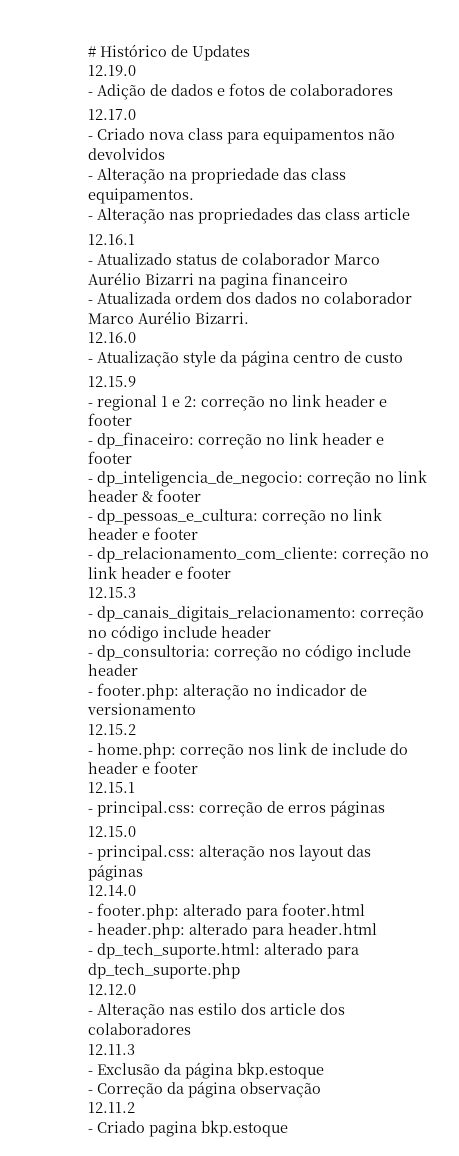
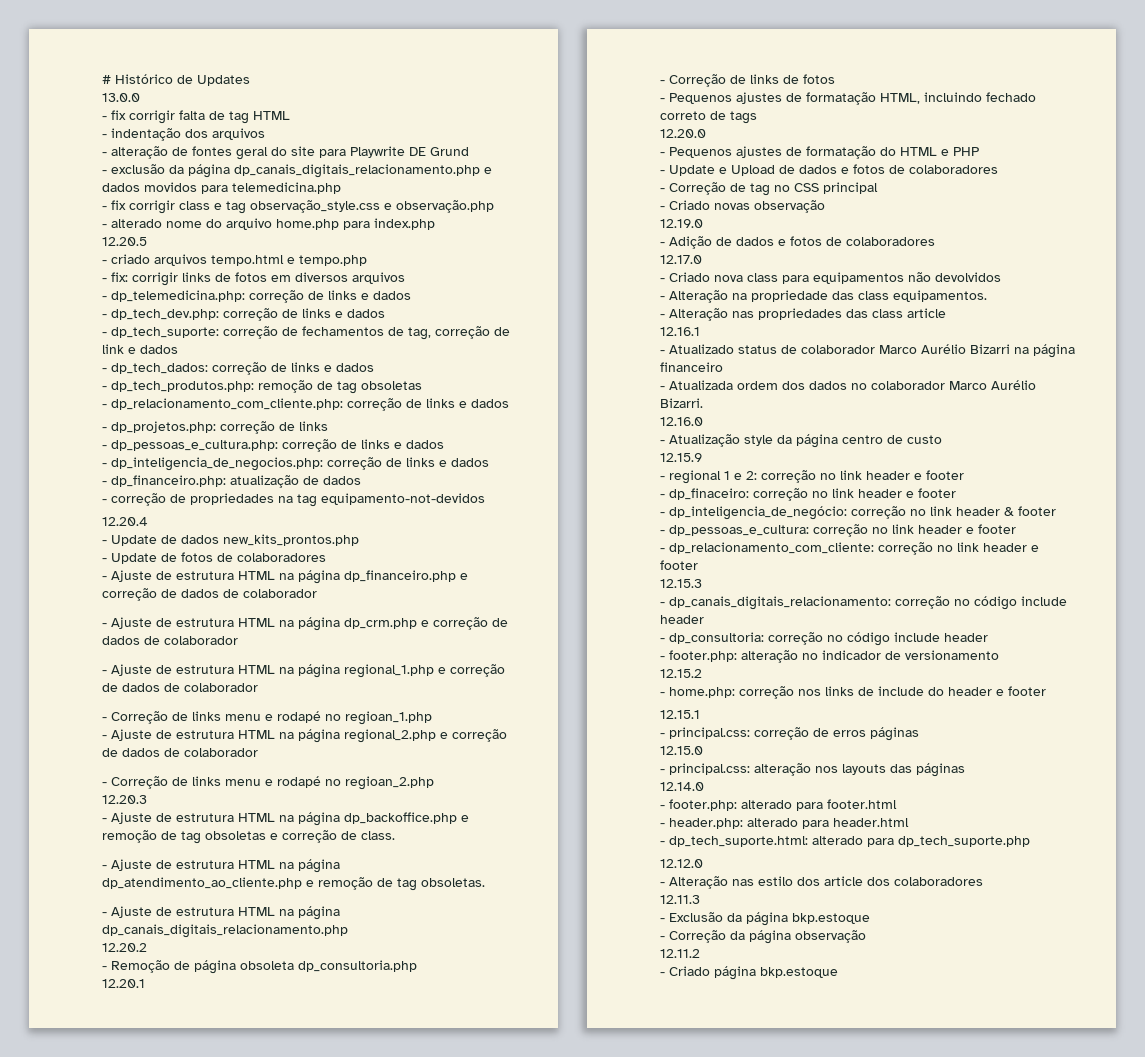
+ 13.0.0
+ - fix corrigir falta de tag HTML
+ - indentação dos arquivos
+ - alteração de fontes geral do site para Playwrite DE Grund
+ - exclusão da página dp_canais_digitais_relacionamento.php e dados movidos para telemedicina.php
+ - fix corrigir class e tag observação_style.css e observação.php
+ - alterado nome do arquivo home.php para index.php
+ 12.20.5
+ - criado arquivos tempo.html e tempo.php
+ - fix: corrigir links de fotos em diversos arquivos
+ - dp_telemedicina.php: correção de links e dados
+ - dp_tech_dev.php: correção de links e dados
+ - dp_tech_suporte: correção de fechamentos de tag, correção de link e dados
+ - dp_tech_dados: correção de links e dados
+ - dp_tech_produtos.php: remoção de tag obsoletas
+ - dp_relacionamento_com_cliente.php: correção de links e dados
+ - dp_projetos.php: correção de links
+ - dp_pessoas_e_cultura.php: correção de links e dados
+ - dp_inteligencia_de_negocios.php: correção de links e dados
+ - dp_financeiro.php: atualização de dados
+ - correção de propriedades na tag equipamento-not-devidos
+ 12.20.4
+ - Update de dados new_kits_prontos.php
+ - Update de fotos de colaboradores
+ - Ajuste de estrutura HTML na página dp_financeiro.php e correção de dados de colaborador
+ - Ajuste de estrutura HTML na página dp_crm.php e correção de dados de colaborador
+ - Ajuste de estrutura HTML na página regional_1.php e correção de dados de colaborador
+ - Correção de links menu e rodapé no regioan_1.php
+ - Ajuste de estrutura HTML na página regional_2.php e correção de dados de colaborador
+ - Correção de links menu e rodapé no regioan_2.php
+ 12.20.3
+ - Ajuste de estrutura HTML na página dp_backoffice.php e remoção de tag obsoletas e correção de class.
+ - Ajuste de estrutura HTML na página dp_atendimento_ao_cliente.php e remoção de tag obsoletas.
+ - Ajuste de estrutura HTML na página dp_canais_digitais_relacionamento.php
+ 12.20.2
+ - Remoção de página obsoleta dp_consultoria.php
+ 12.20.1
+ - Correção de links de fotos
+ - Pequenos ajustes de formatação HTML, incluindo fechado correto de tags
+ 12.20.0
+ - Pequenos ajustes de formatação do HTML e PHP
+ - Update e Upload de dados e fotos de colaboradores
+ - Correção de tag no CSS principal
+ - Criado novas observação
- - Atualizado status de colaborador Marco Aurélio Bizarri na pagina financeiro
+ - Atualizado status de colaborador Marco Aurélio Bizarri na página financeiro
- - dp_inteligencia_de_negocio: correção no link header & footer
+ - dp_inteligencia_de_negócio: correção no link header & footer
- - home.php: correção nos link de include do header e footer
+ - home.php: correção nos links de include do header e footer
- - principal.css: alteração nos layout das páginas
+ - principal.css: alteração nos layouts das páginas
- - Criado pagina bkp.estoque
+ - Criado página bkp.estoque

